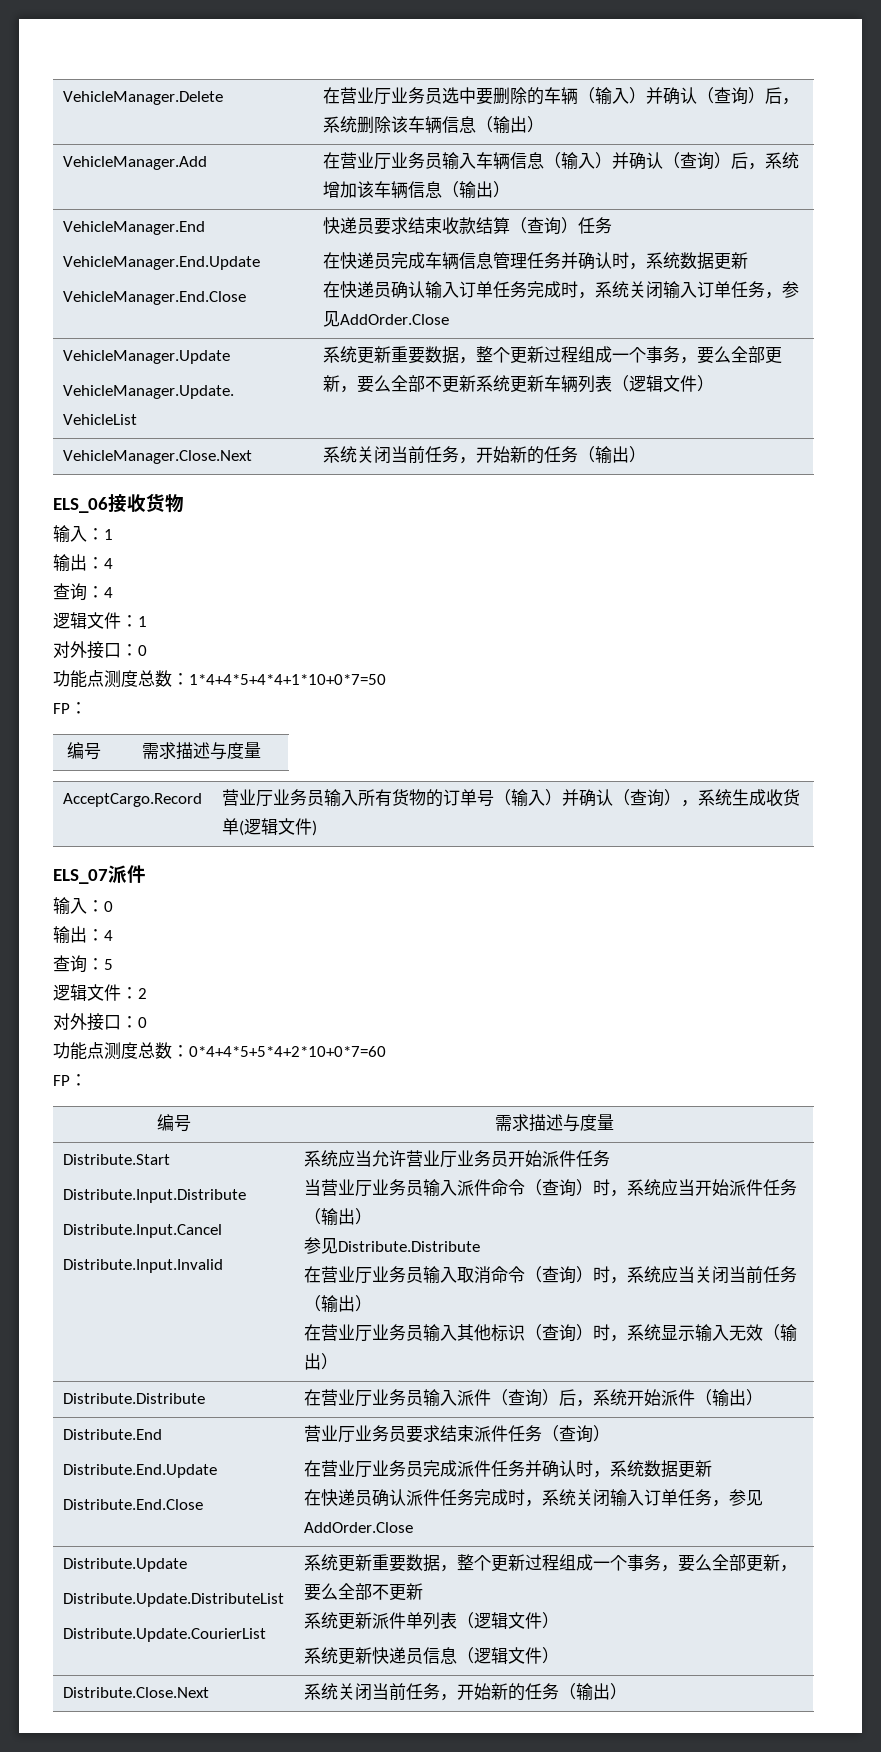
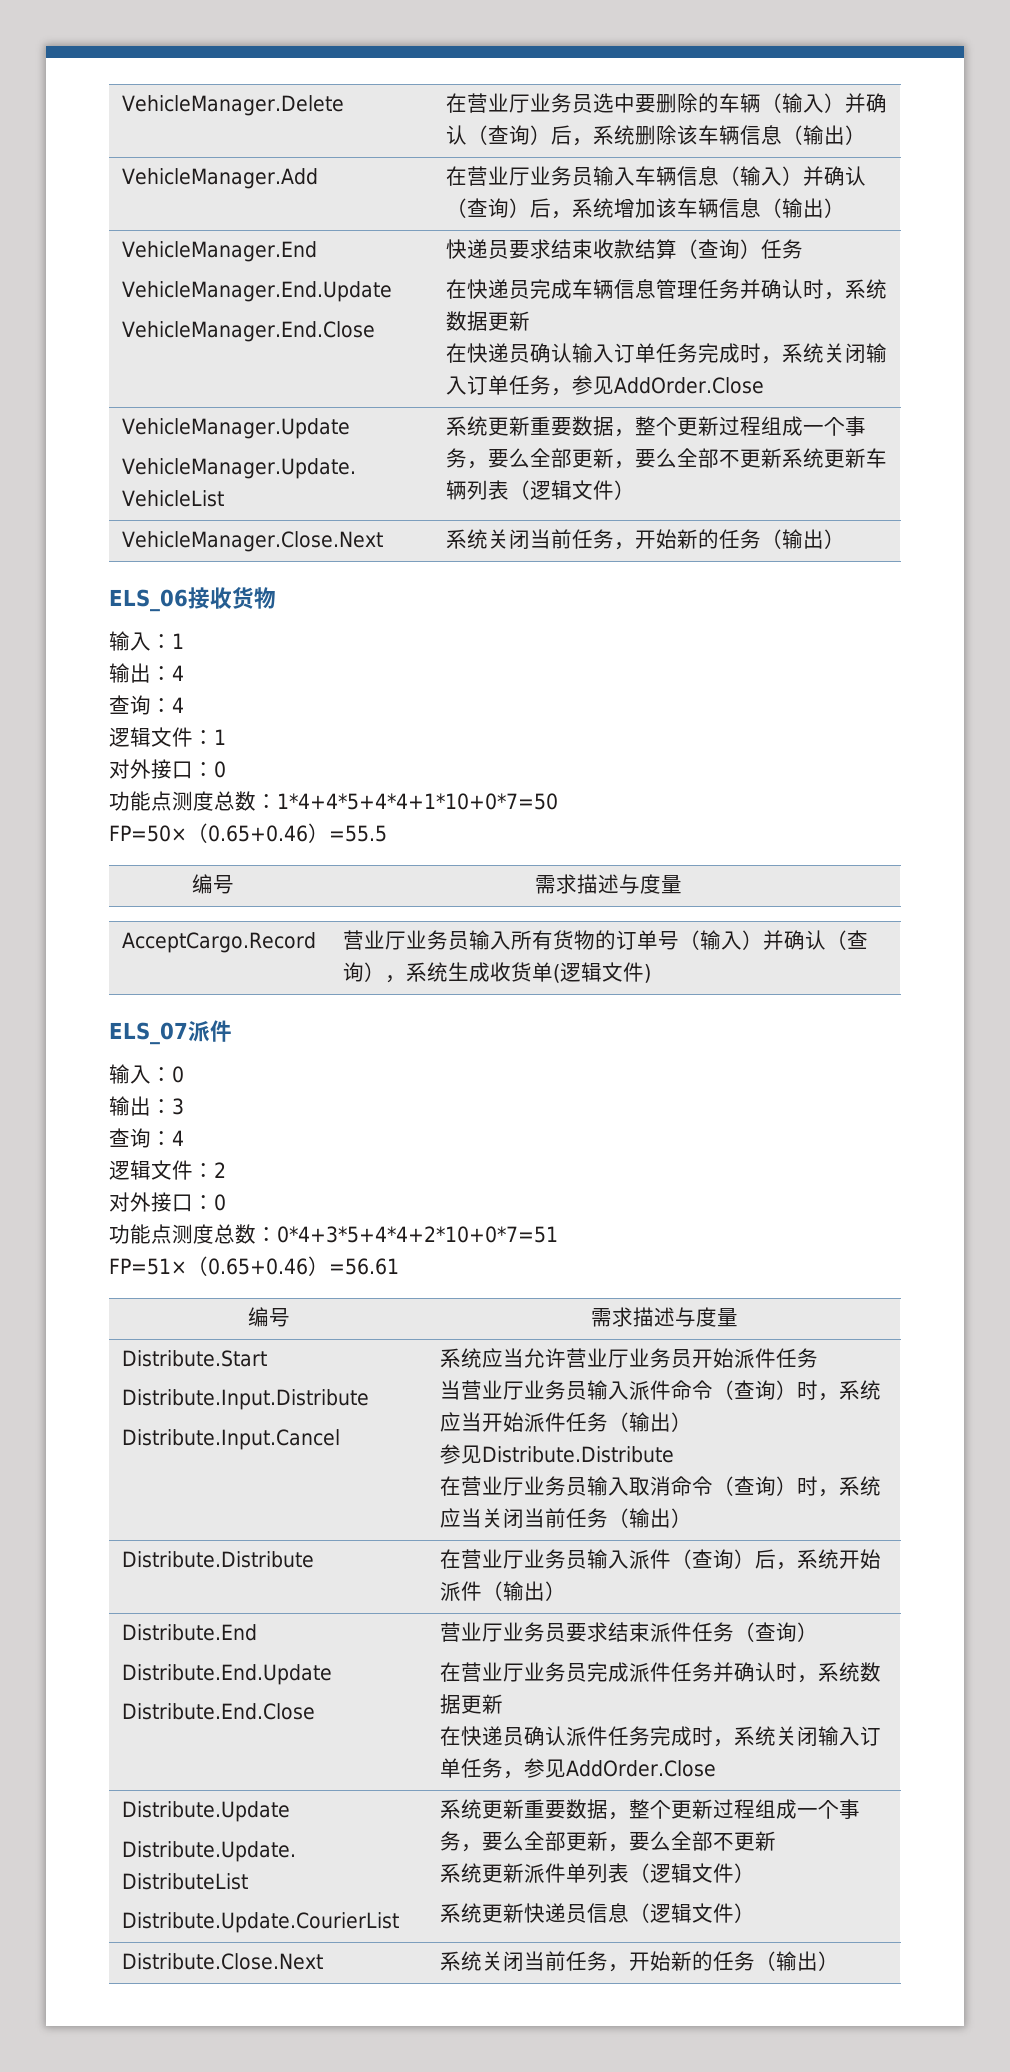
  功能点测度总数：1*4+4*5+4*4+1*10+0*7=50
- FP：
+ FP=50×（0.65+0.46）=55.5
  输入：0
- 输出：4
- 查询：5
+ 输出：3
+ 查询：4
- 功能点测度总数：0*4+4*5+5*4+2*10+0*7=60
- FP：
+ 功能点测度总数：0*4+3*5+4*4+2*10+0*7=51
+ FP=51×（0.65+0.46）=56.61
- Distribute.Input.Invalid
- 在营业厅业务员输入其他标识（查询）时，系统显示输入无效（输出）

